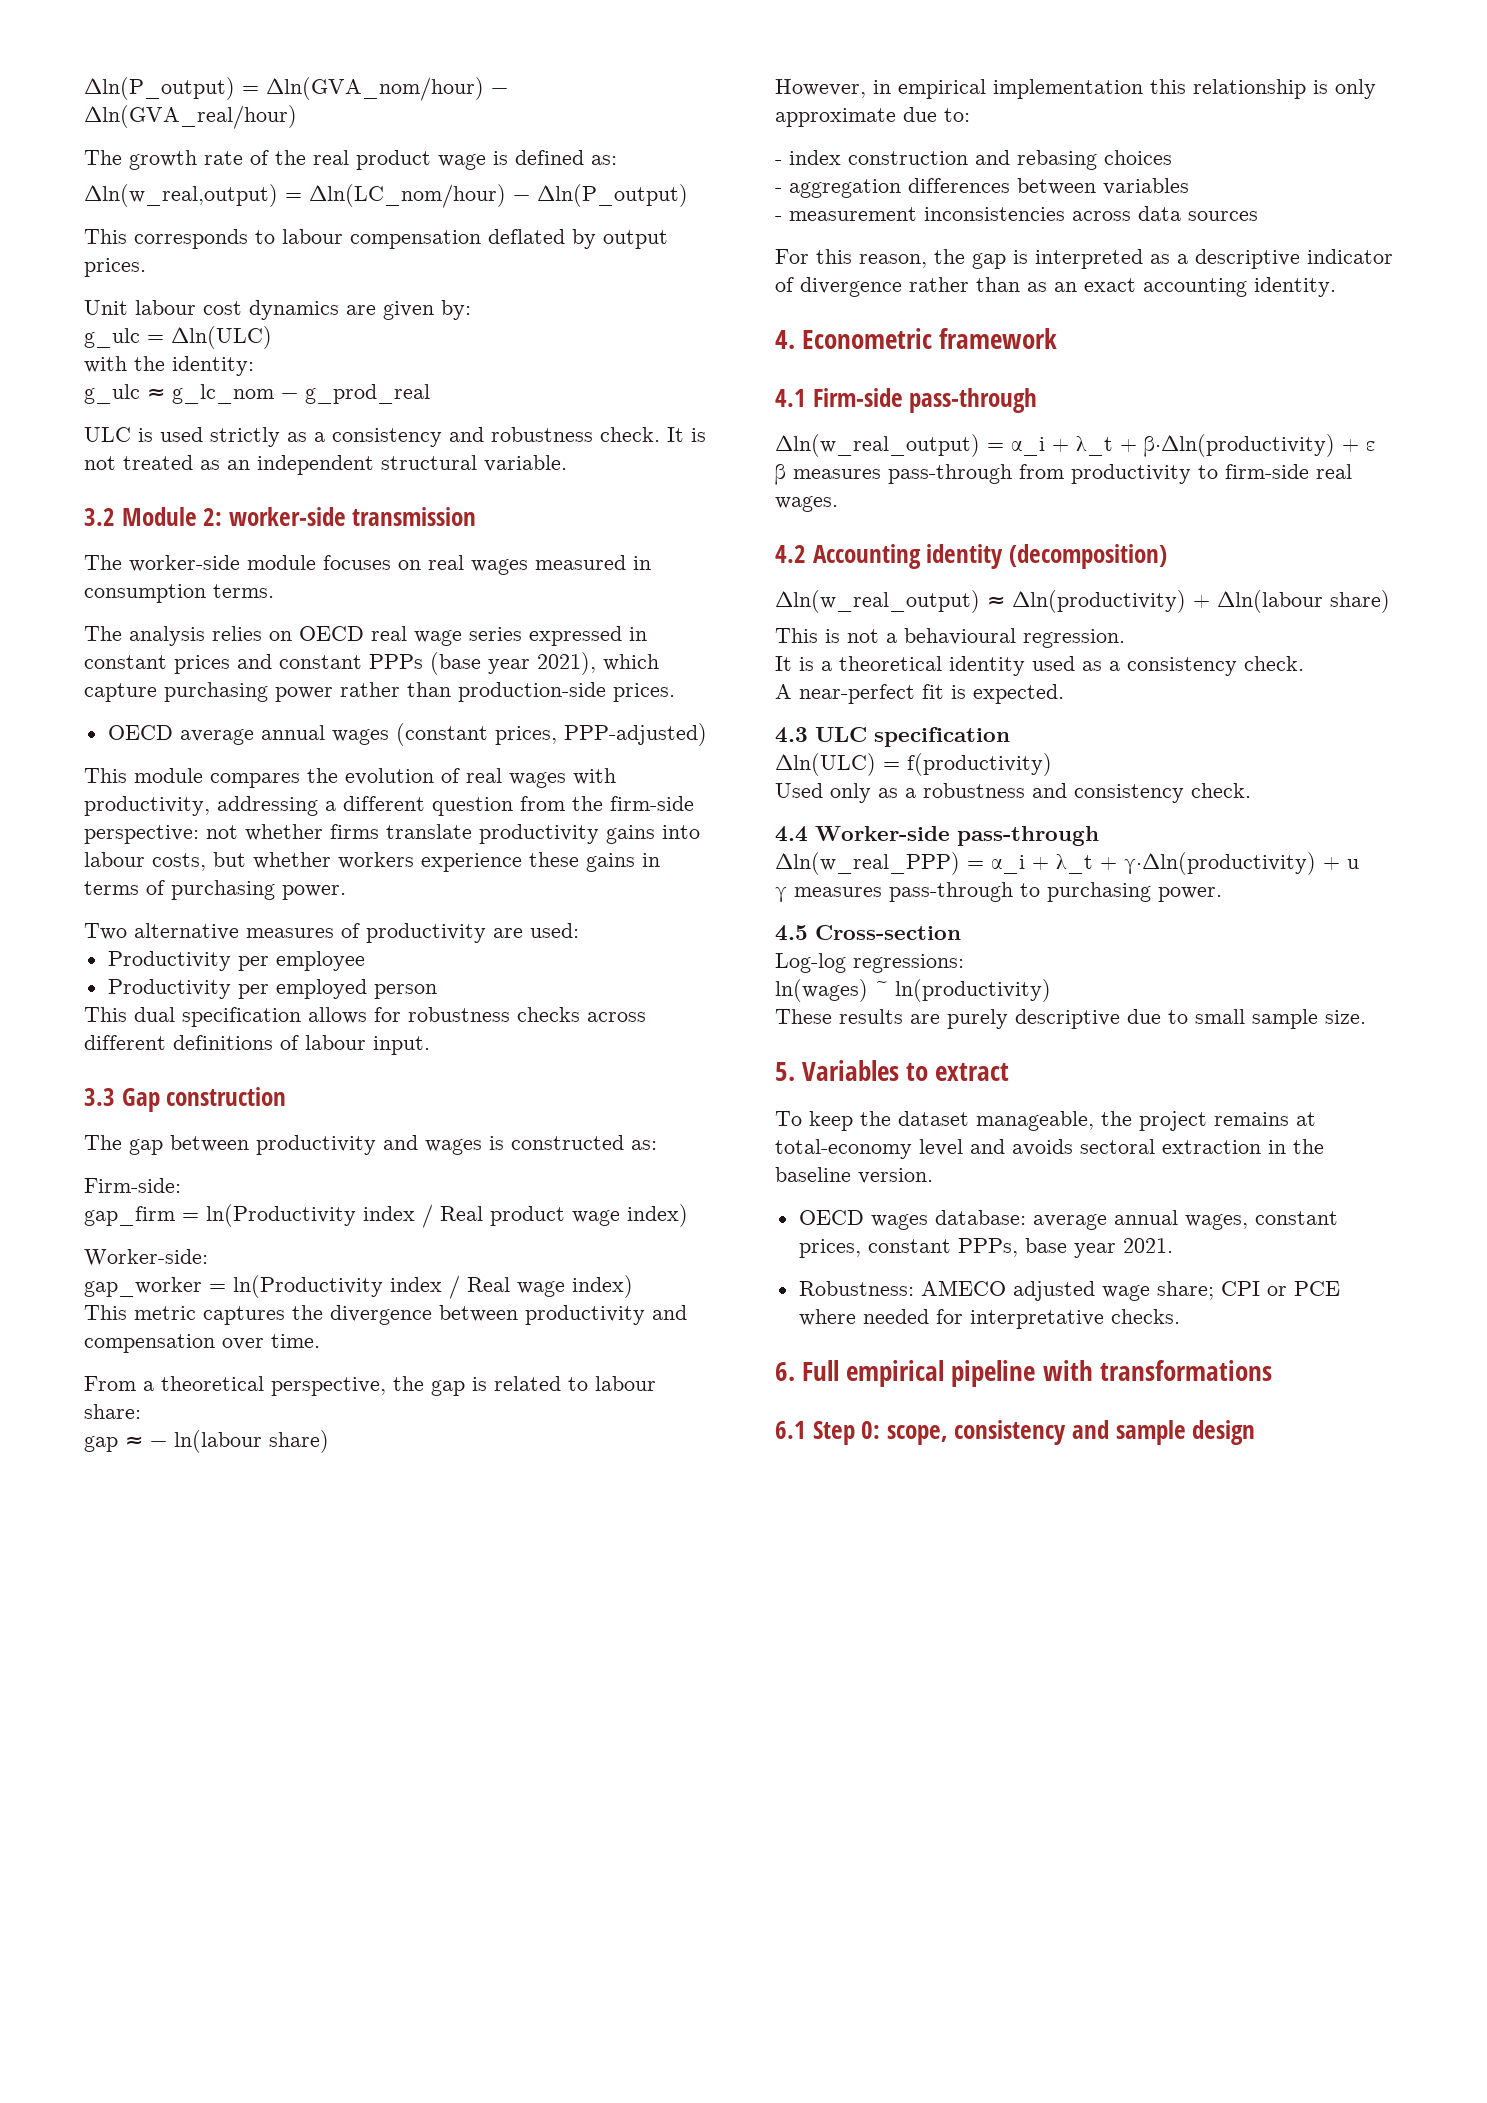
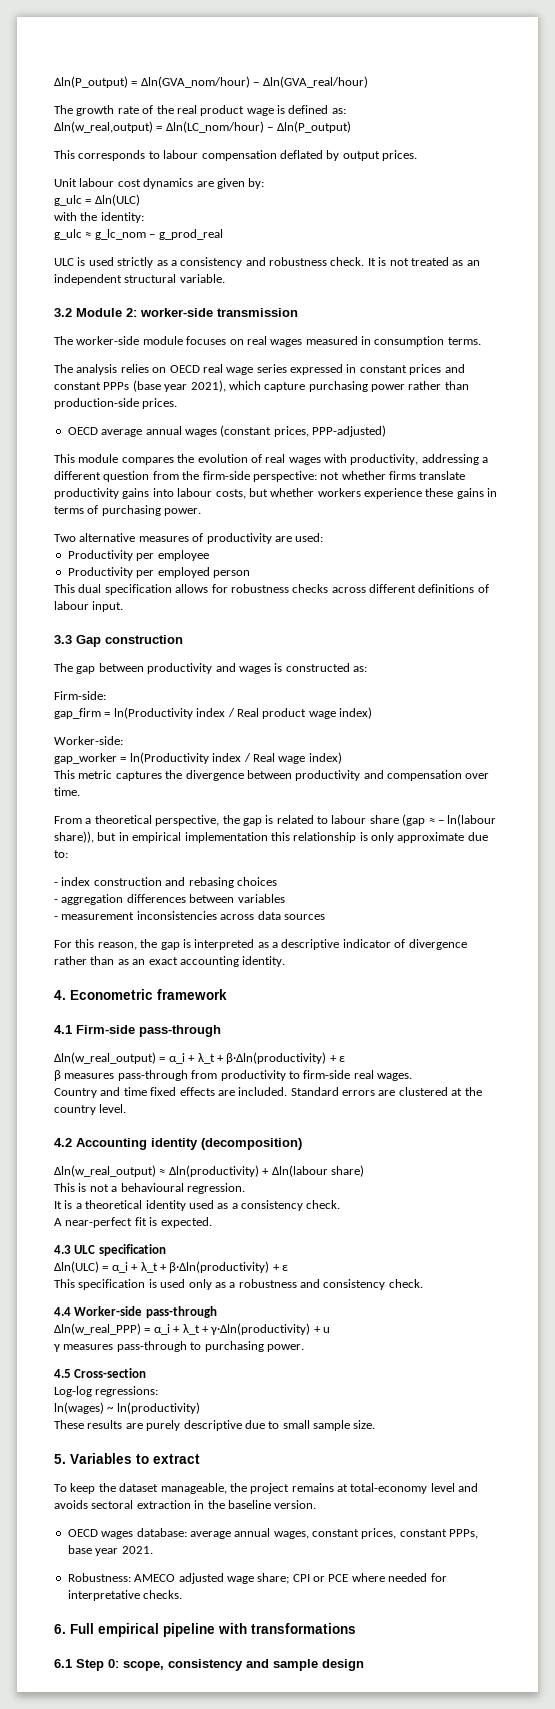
- From a theoretical perspective, the gap is related to labour share:
- gap ≈ − ln(labour share)
- However, in empirical implementation this relationship is only approximate due to:
+ From a theoretical perspective, the gap is related to labour share (gap ≈ − ln(labour share)), but in empirical implementation this relationship is only approximate due to:
+ Country and time fixed effects are included. Standard errors are clustered at the country level.
- Δln(ULC) = f(productivity)
- Used only as a robustness and consistency check.
+ Δln(ULC) = α_i + λ_t + β·Δln(productivity) + ε
+ This specification is used only as a robustness and consistency check.

